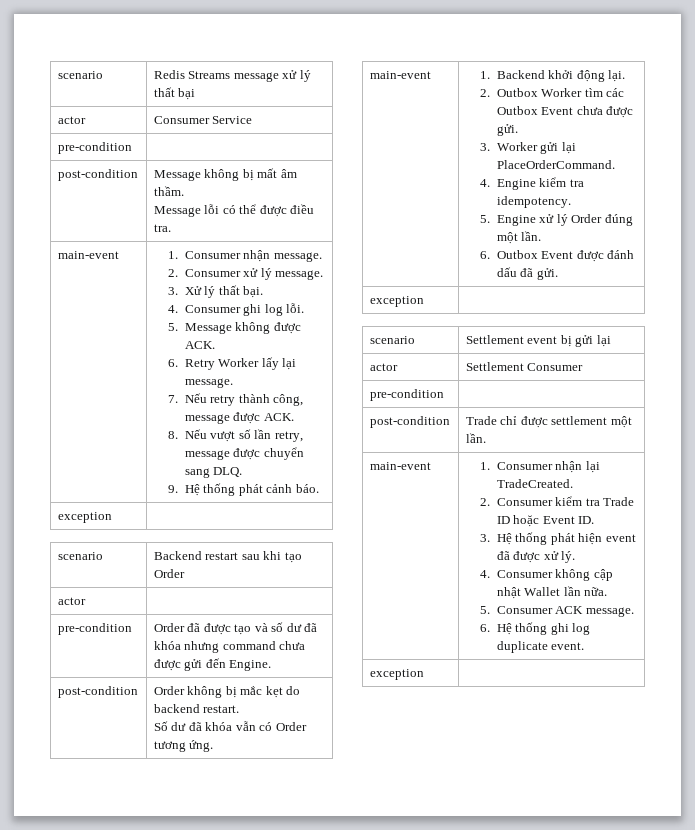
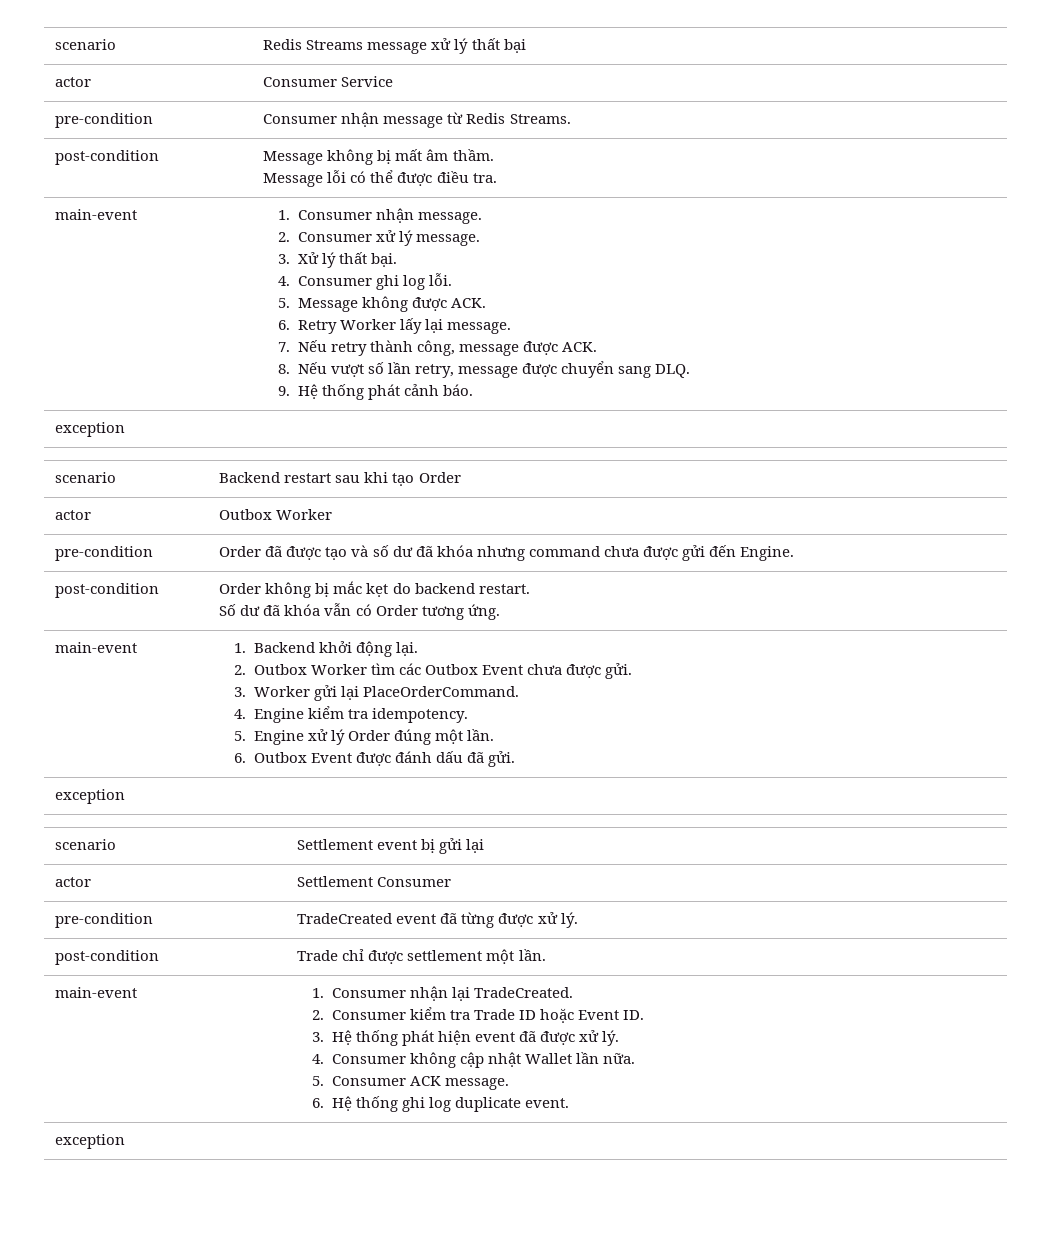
  actor | Consumer Service
- pre-condition |
+ pre-condition | Consumer nhận message từ Redis Streams.
  scenario | Backend restart sau khi tạo Order
- actor |
+ actor | Outbox Worker
  actor | Settlement Consumer
- pre-condition |
+ pre-condition | TradeCreated event đã từng được xử lý.

